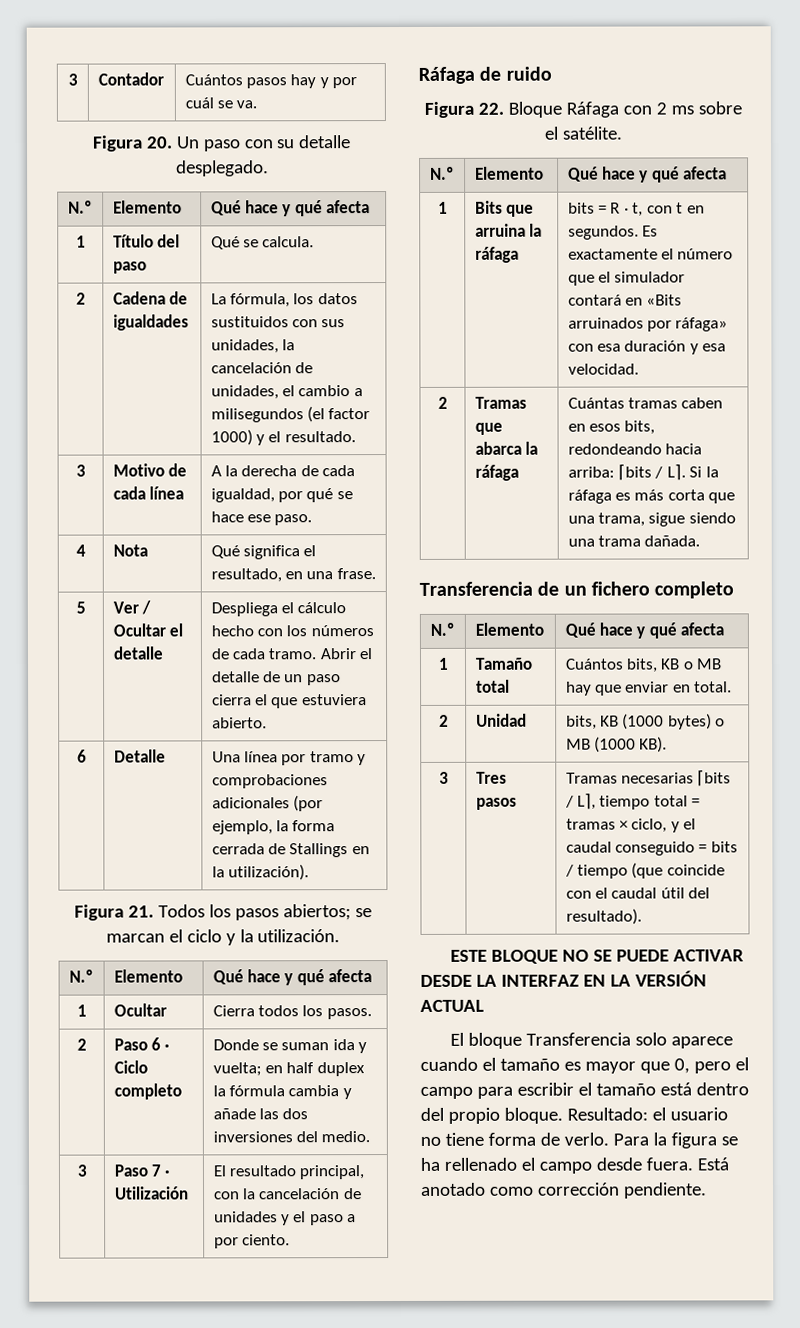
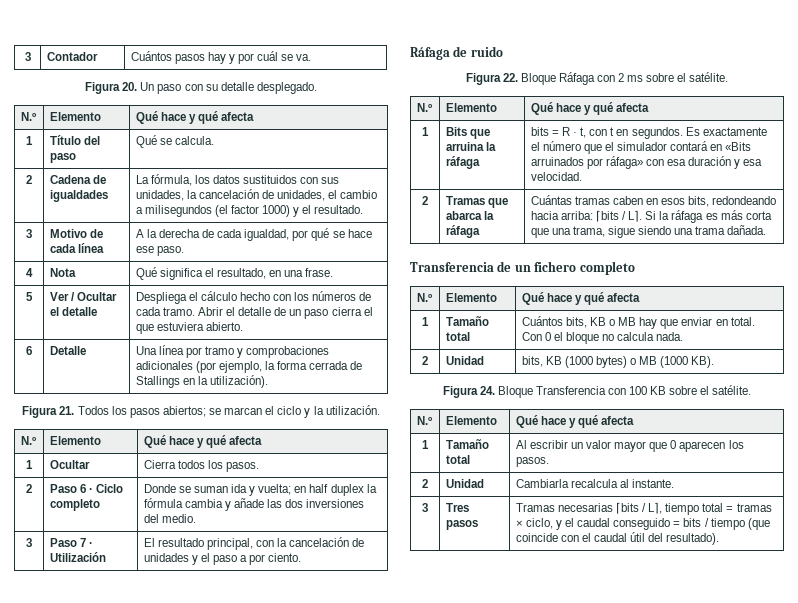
- 1 | Tamaño total | Cuántos bits, KB o MB hay que enviar en total.
+ 1 | Tamaño total | Cuántos bits, KB o MB hay que enviar en total. Con 0 el bloque no calcula nada.
+ Figura 24. Bloque Transferencia con 100 KB sobre el satélite.
+ N.º | Elemento | Qué hace y qué afecta
+ 1 | Tamaño total | Al escribir un valor mayor que 0 aparecen los pasos.
+ 2 | Unidad | Cambiarla recalcula al instante.
- ESTE BLOQUE NO SE PUEDE ACTIVAR DESDE LA INTERFAZ EN LA VERSIÓN ACTUAL
- El bloque Transferencia solo aparece cuando el tamaño es mayor que 0, pero el campo para escribir el tamaño está dentro del propio bloque. Resultado: el usuario no tiene forma de verlo. Para la figura se ha rellenado el campo desde fuera. Está anotado como corrección pendiente.

